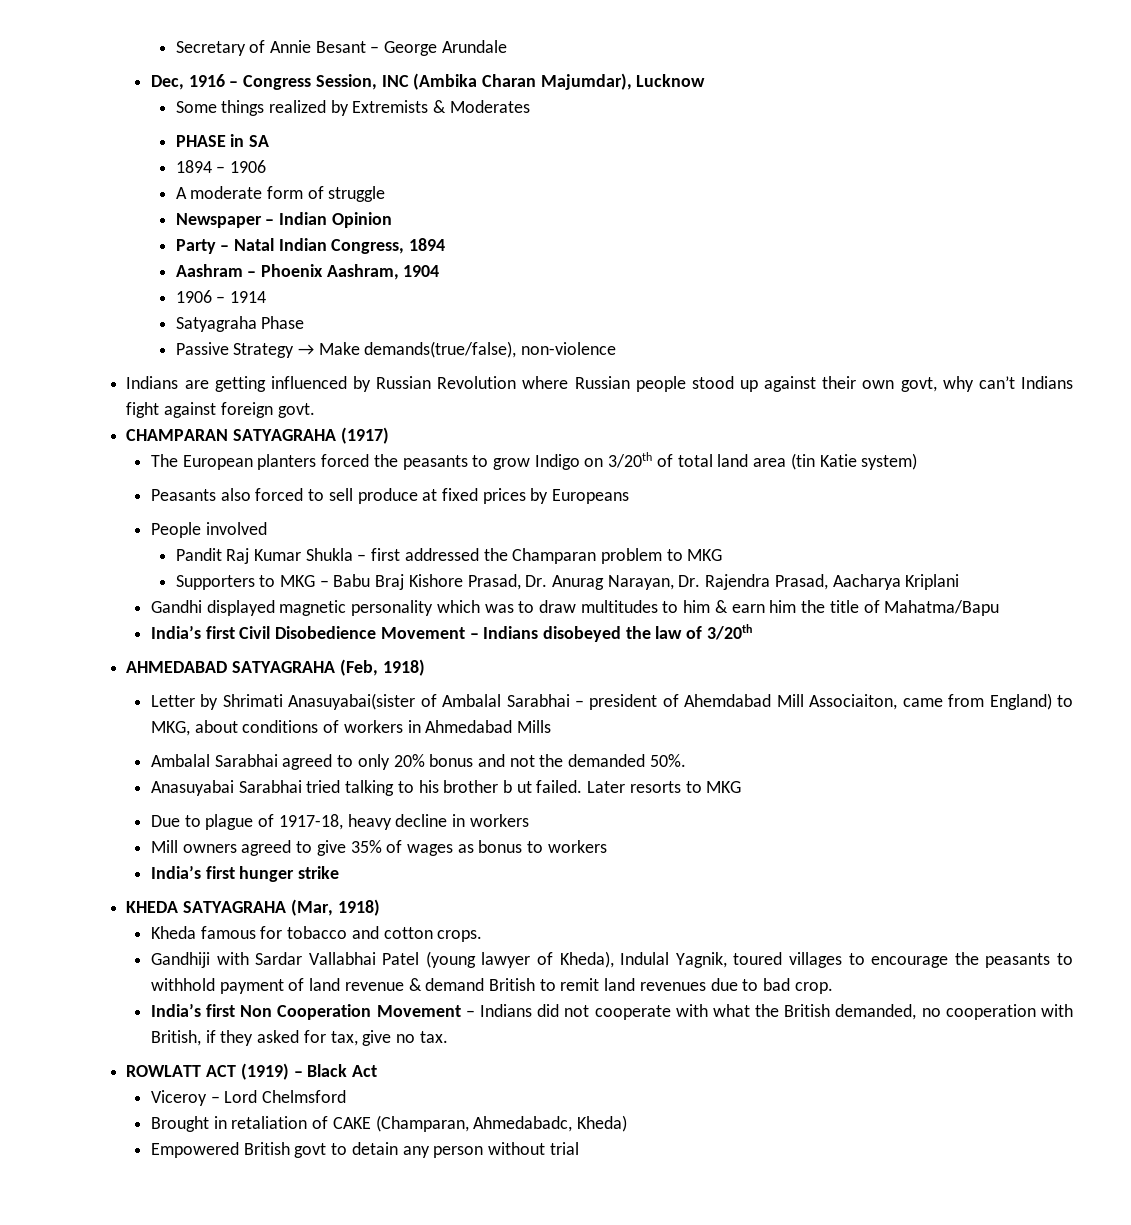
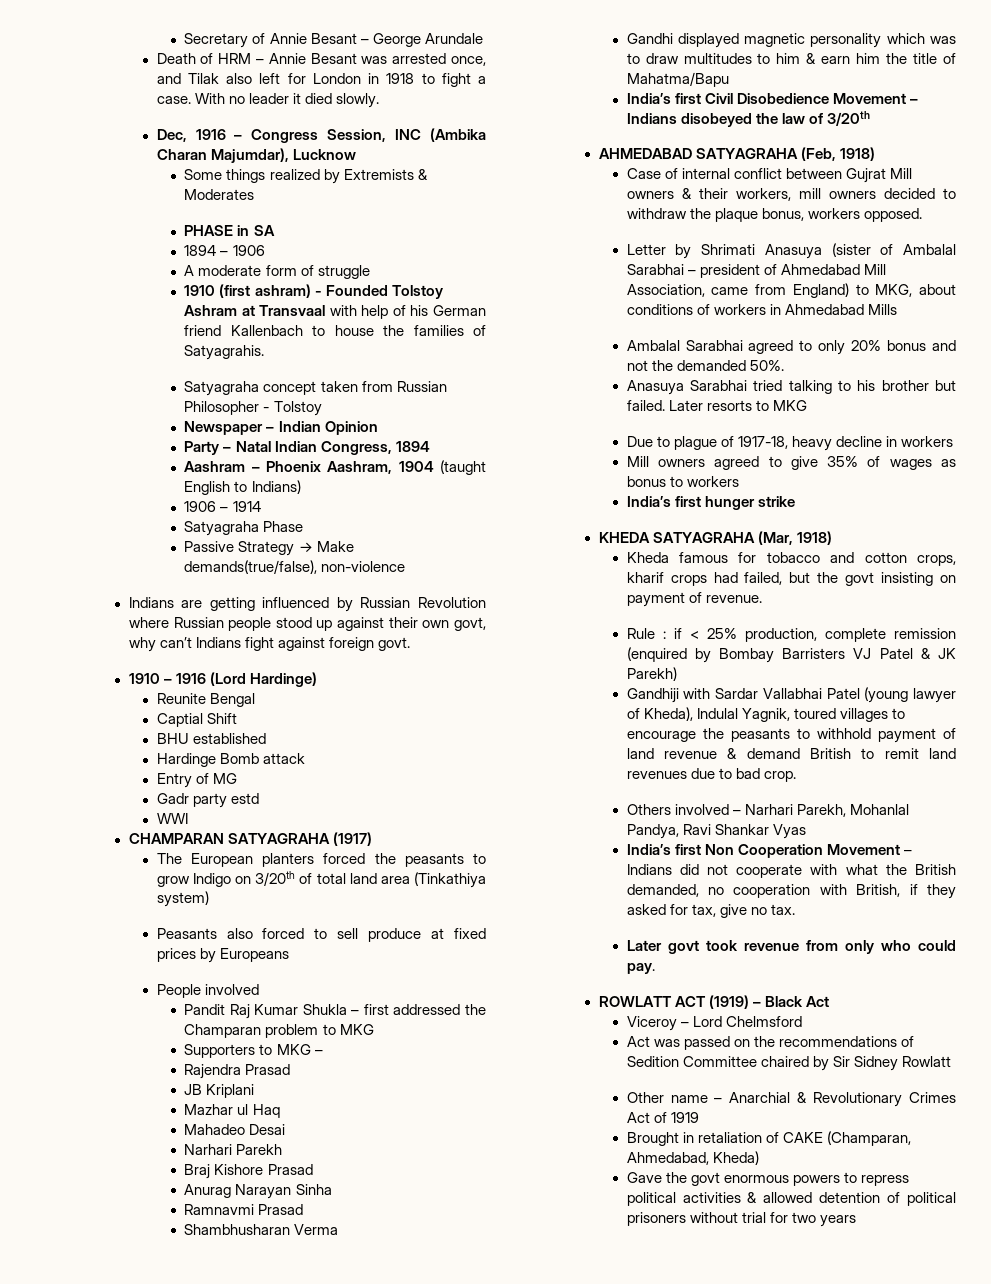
+ Death of HRM – Annie Besant was arrested once, and Tilak also left for London in 1918 to fight a case. With no leader it died slowly.
+ 1910 (first ashram) - Founded Tolstoy Ashram at Transvaal with help of his German friend Kallenbach to house the families of Satyagrahis.
+ Satyagraha concept taken from Russian Philosopher - Tolstoy
- Aashram – Phoenix Aashram, 1904
+ Aashram – Phoenix Aashram, 1904 (taught English to Indians)
+ 1910 – 1916 (Lord Hardinge)
+ Reunite Bengal
+ Captial Shift
+ BHU established
+ Hardinge Bomb attack
+ Entry of MG
+ Gadr party estd
+ WWI
- The European planters forced the peasants to grow Indigo on 3/20th of total land area (tin Katie system)
+ The European planters forced the peasants to grow Indigo on 3/20th of total land area (Tinkathiya system)
- Supporters to MKG – Babu Braj Kishore Prasad, Dr. Anurag Narayan, Dr. Rajendra Prasad, Aacharya Kriplani
+ Supporters to MKG –
+ Rajendra Prasad
+ JB Kriplani
+ Mazhar ul Haq
+ Mahadeo Desai
+ Narhari Parekh
+ Braj Kishore Prasad
+ Anurag Narayan Sinha
+ Ramnavmi Prasad
+ Shambhusharan Verma
+ Case of internal conflict between Gujrat Mill owners & their workers, mill owners decided to withdraw the plaque bonus, workers opposed.
- Letter by Shrimati Anasuyabai(sister of Ambalal Sarabhai – president of Ahemdabad Mill Associaiton, came from England) to MKG, about conditions of workers in Ahmedabad Mills
+ Letter by Shrimati Anasuya (sister of Ambalal Sarabhai – president of Ahmedabad Mill Association, came from England) to MKG, about conditions of workers in Ahmedabad Mills
- Anasuyabai Sarabhai tried talking to his brother b ut failed.
+ Anasuya Sarabhai tried talking to his brother but failed.
- Kheda famous for tobacco and cotton crops.
+ Kheda famous for tobacco and cotton crops, kharif crops had failed, but the govt insisting on payment of revenue.
+ Rule : if < 25% production, complete remission (enquired by Bombay Barristers VJ Patel & JK Parekh)
+ Others involved – Narhari Parekh, Mohanlal Pandya, Ravi Shankar Vyas
+ Later govt took revenue from only who could pay.
+ Act was passed on the recommendations of Sedition Committee chaired by Sir Sidney Rowlatt
+ Other name – Anarchial & Revolutionary Crimes Act of 1919
- Brought in retaliation of CAKE (Champaran, Ahmedabadc, Kheda)
+ Brought in retaliation of CAKE (Champaran, Ahmedabad, Kheda)
- Empowered British govt to detain any person without trial
+ Gave the govt enormous powers to repress political activities & allowed detention of political prisoners without trial for two years

